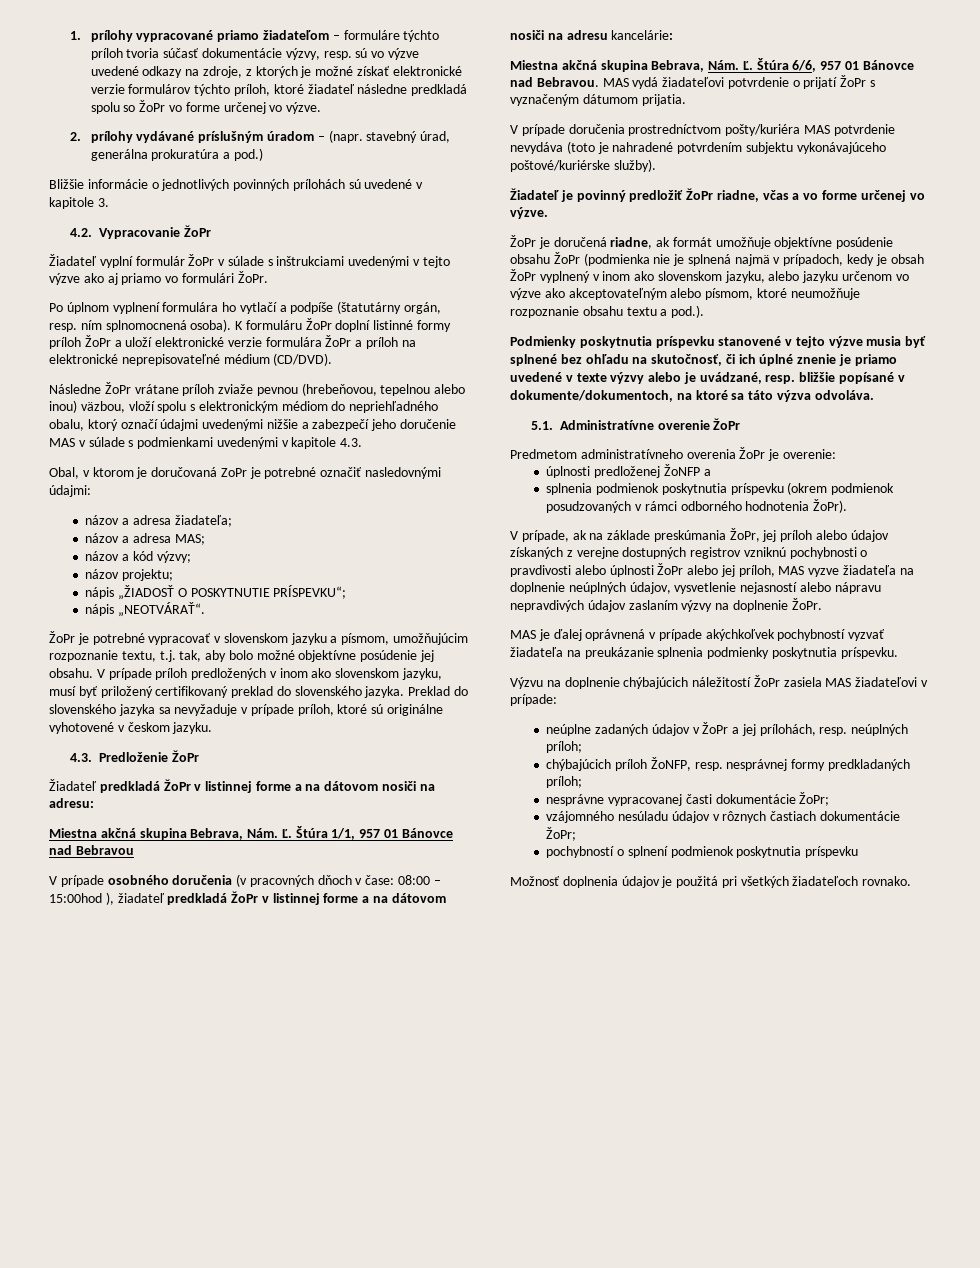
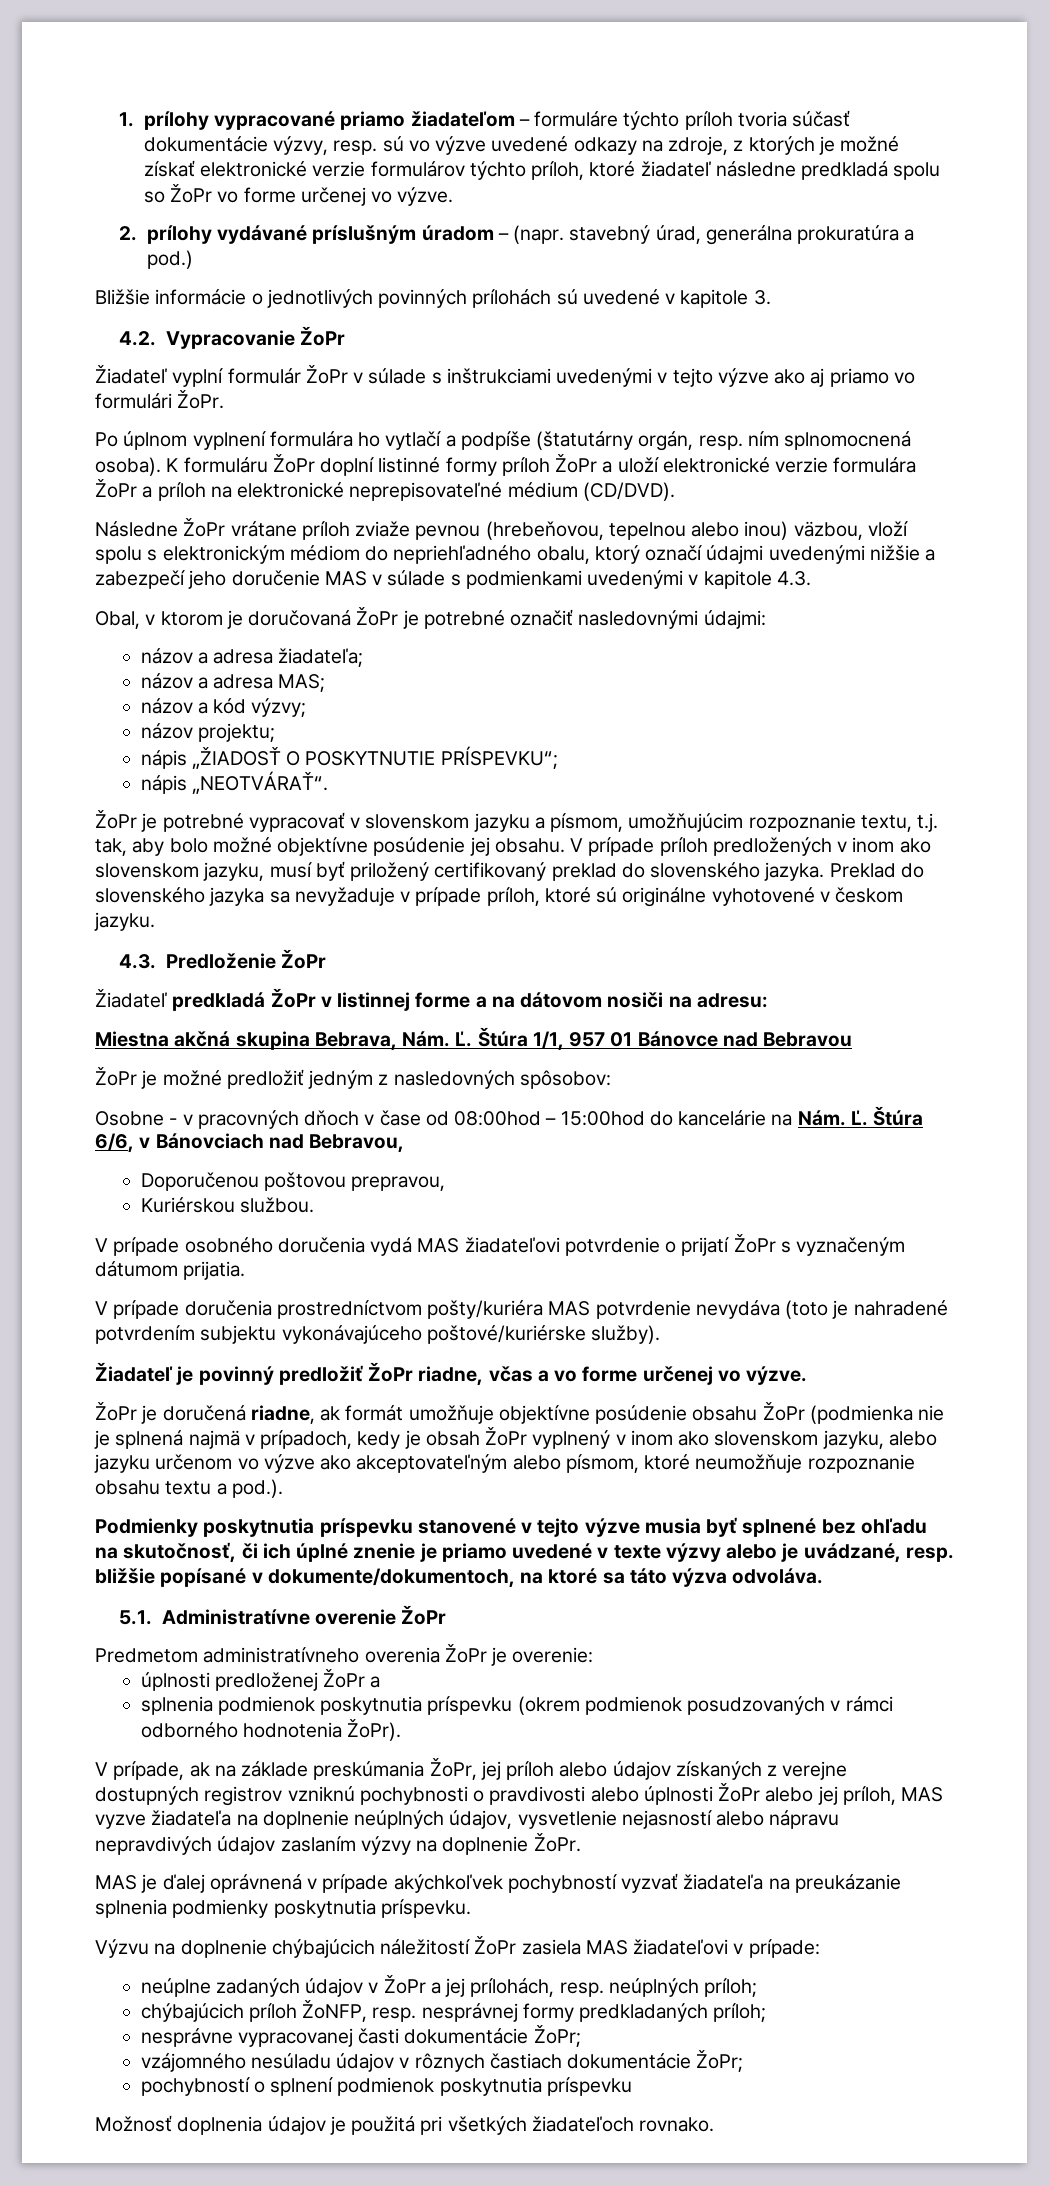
- Obal, v ktorom je doručovaná ZoPr je potrebné označiť nasledovnými údajmi:
+ Obal, v ktorom je doručovaná ŽoPr je potrebné označiť nasledovnými údajmi:
- V prípade osobného doručenia (v pracovných dňoch v čase: 08:00 – 15:00hod ), žiadateľ predkladá ŽoPr v listinnej forme a na dátovom nosiči na adresu kancelárie:
- Miestna akčná skupina Bebrava, Nám. Ľ. Štúra 6/6, 957 01 Bánovce nad Bebravou. MAS vydá žiadateľovi potvrdenie o prijatí ŽoPr s vyznačeným dátumom prijatia.
+ ŽoPr je možné predložiť jedným z nasledovných spôsobov:
+ Osobne - v pracovných dňoch v čase od 08:00hod – 15:00hod do kancelárie na Nám. Ľ. Štúra 6/6, v Bánovciach nad Bebravou,
+ Doporučenou poštovou prepravou,
+ Kuriérskou službou.
+ V prípade osobného doručenia vydá MAS žiadateľovi potvrdenie o prijatí ŽoPr s vyznačeným dátumom prijatia.
- úplnosti predloženej ŽoNFP a
+ úplnosti predloženej ŽoPr a

